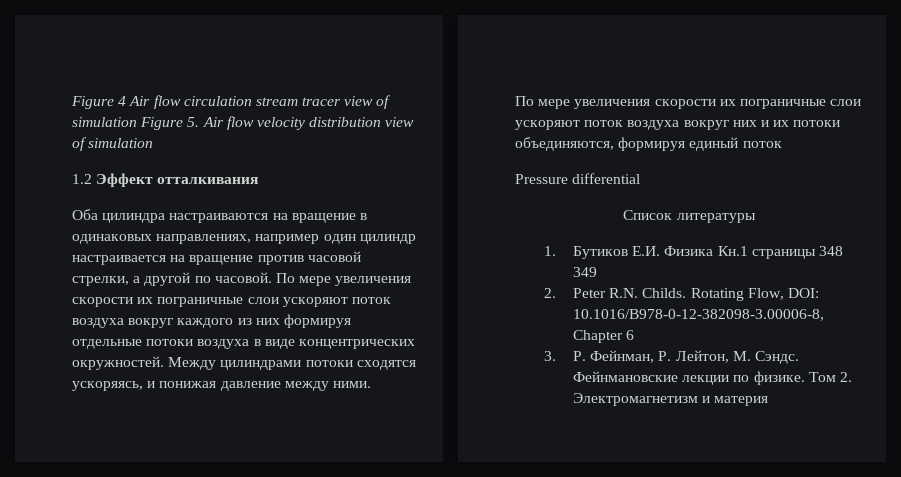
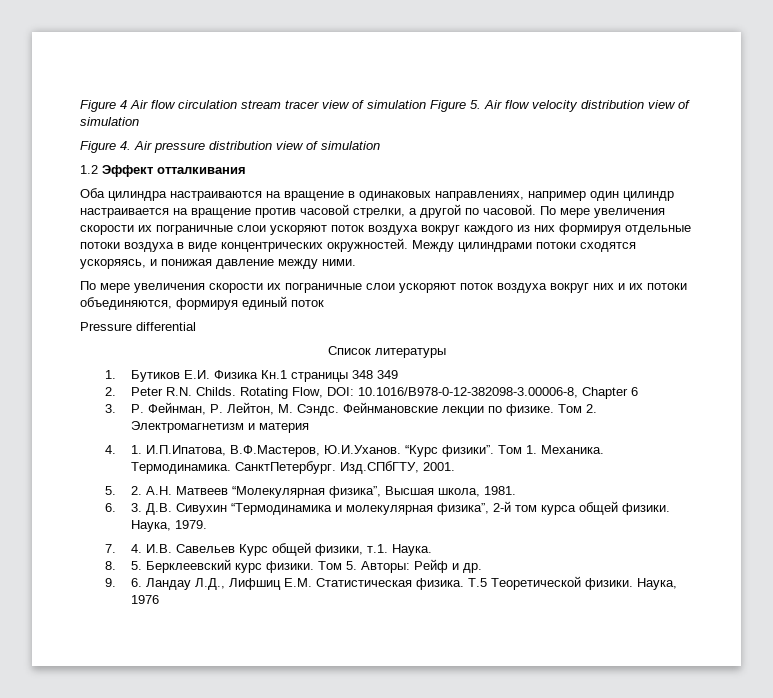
+ Figure 4. Air pressure distribution view of simulation
+ 4. 1. И.П.Ипатова, В.Ф.Мастеров, Ю.И.Уханов. “Курс физики”. Том 1. Механика. Термодинамика. СанктПетербург. Изд.СПбГТУ, 2001.
+ 5. 2. А.Н. Матвеев “Молекулярная физика”, Высшая школа, 1981.
+ 6. 3. Д.В. Сивухин “Термодинамика и молекулярная физика”, 2-й том курса общей физики. Наука, 1979.
+ 7. 4. И.В. Савельев Курс общей физики, т.1. Наука.
+ 8. 5. Берклеевский курс физики. Том 5. Авторы: Рейф и др.
+ 9. 6. Ландау Л.Д., Лифшиц Е.М. Статистическая физика. Т.5 Теоретической физики. Наука, 1976

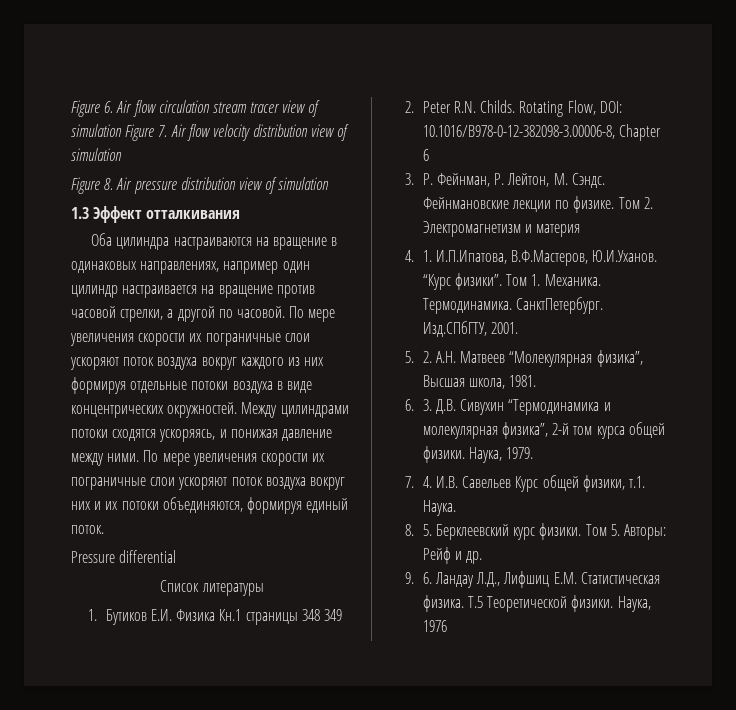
- Figure 4 Air flow circulation stream tracer view of simulation Figure 5. Air flow velocity distribution view of simulation
+ Figure 6. Air flow circulation stream tracer view of simulation Figure 7. Air flow velocity distribution view of simulation
- Figure 4. Air pressure distribution view of simulation
+ Figure 8. Air pressure distribution view of simulation
- 1.2 Эффект отталкивания
+ 1.3 Эффект отталкивания
- Между цилиндрами потоки сходятся ускоряясь, и понижая давление между ними.
- По мере увеличения скорости их пограничные слои ускоряют поток воздуха вокруг них и их потоки объединяются, формируя единый поток
+ Между цилиндрами потоки сходятся ускоряясь, и понижая давление между ними. По мере увеличения скорости их пограничные слои ускоряют поток воздуха вокруг них и их потоки объединяются, формируя единый поток.

